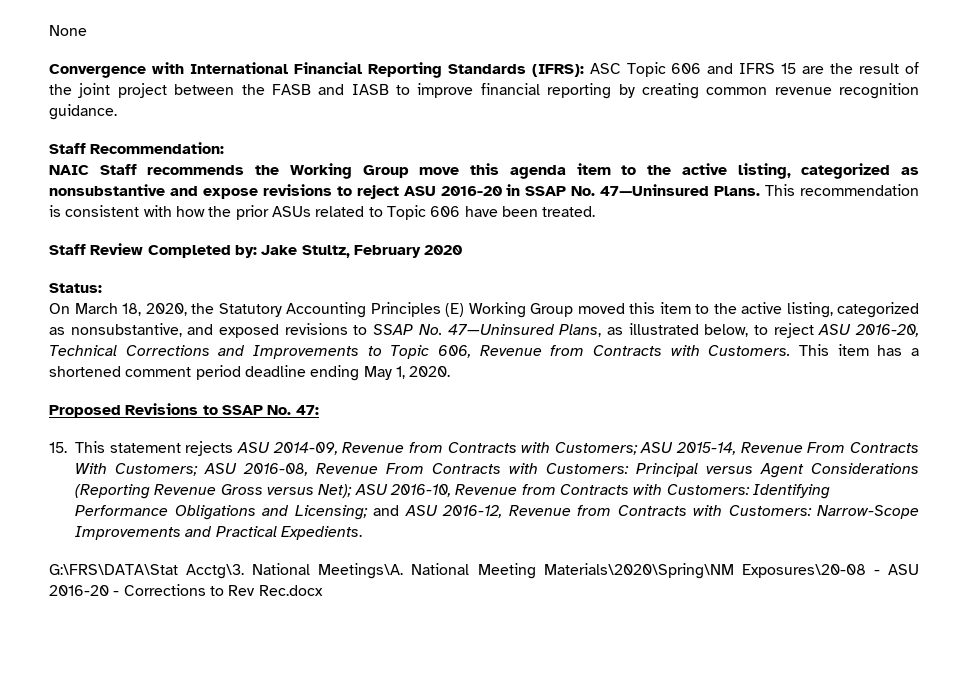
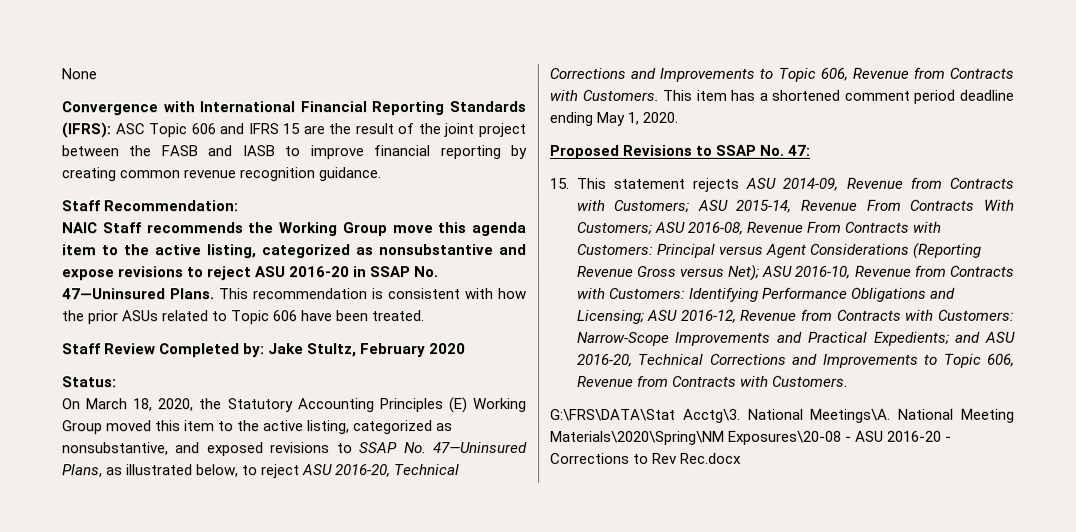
- 15. This statement rejects ASU 2014-09, Revenue from Contracts with Customers; ASU 2015-14, Revenue From Contracts With Customers; ASU 2016-08, Revenue From Contracts with Customers: Principal versus Agent Considerations (Reporting Revenue Gross versus Net); ASU 2016-10, Revenue from Contracts with Customers: Identifying Performance Obligations and Licensing; and ASU 2016-12, Revenue from Contracts with Customers: Narrow-Scope Improvements and Practical Expedients.
+ 15. This statement rejects ASU 2014-09, Revenue from Contracts with Customers; ASU 2015-14, Revenue From Contracts With Customers; ASU 2016-08, Revenue From Contracts with Customers: Principal versus Agent Considerations (Reporting Revenue Gross versus Net); ASU 2016-10, Revenue from Contracts with Customers: Identifying Performance Obligations and Licensing; ASU 2016-12, Revenue from Contracts with Customers: Narrow-Scope Improvements and Practical Expedients; and ASU 2016-20, Technical Corrections and Improvements to Topic 606, Revenue from Contracts with Customers.

